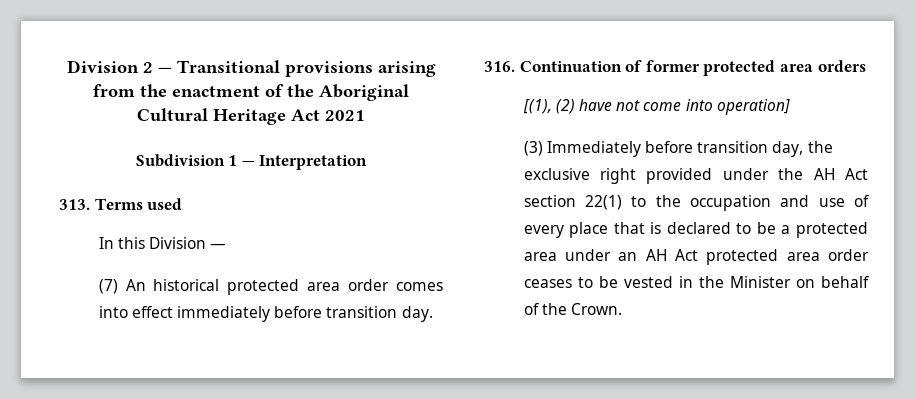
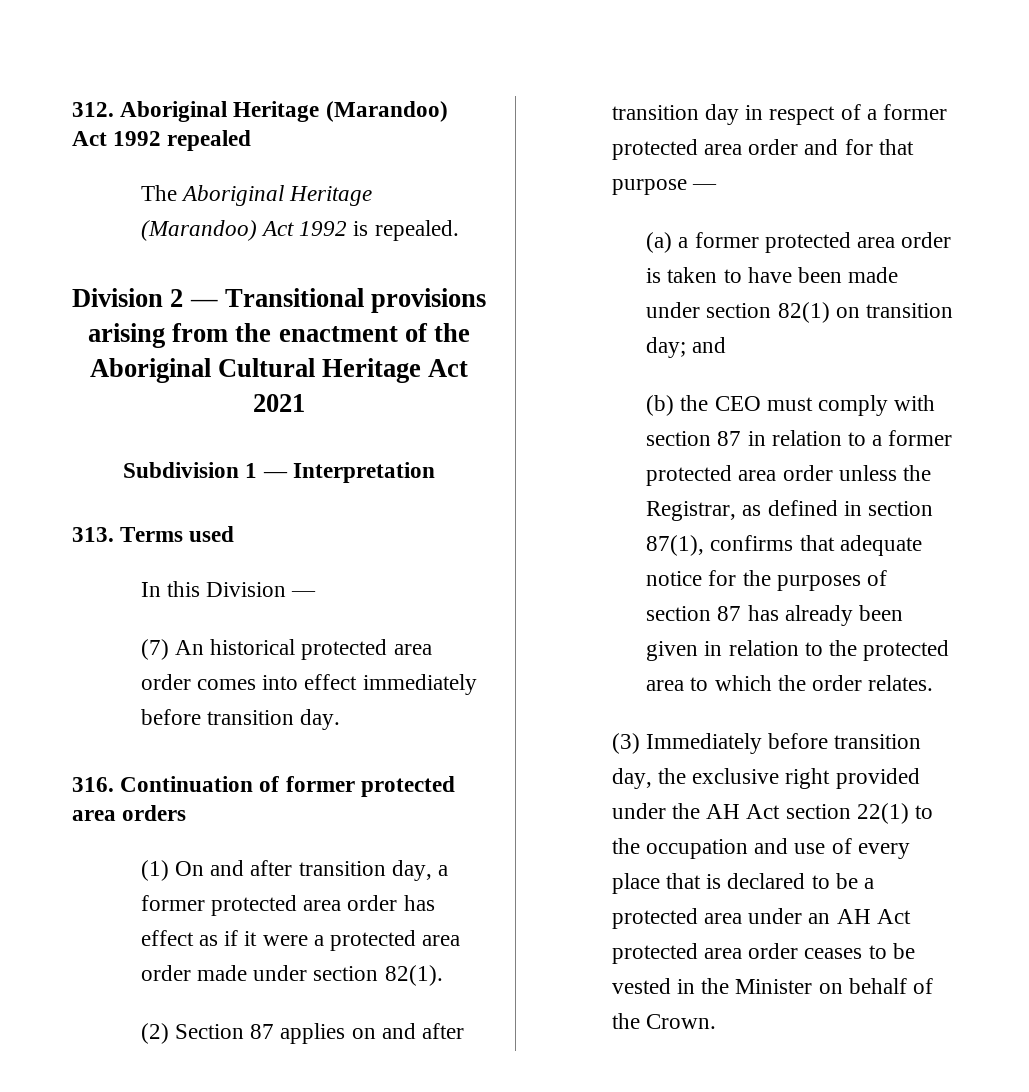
+ 312. Aboriginal Heritage (Marandoo) Act 1992 repealed
+ The Aboriginal Heritage (Marandoo) Act 1992 is repealed.
- [(1), (2) have not come into operation]
+ (1) On and after transition day, a former protected area order has effect as if it were a protected area order made under section 82(1).
+ (2) Section 87 applies on and after transition day in respect of a former protected area order and for that purpose —
+ (a) a former protected area order is taken to have been made under section 82(1) on transition day; and
+ (b) the CEO must comply with section 87 in relation to a former protected area order unless the Registrar, as defined in section 87(1), confirms that adequate notice for the purposes of section 87 has already been given in relation to the protected area to which the order relates.

